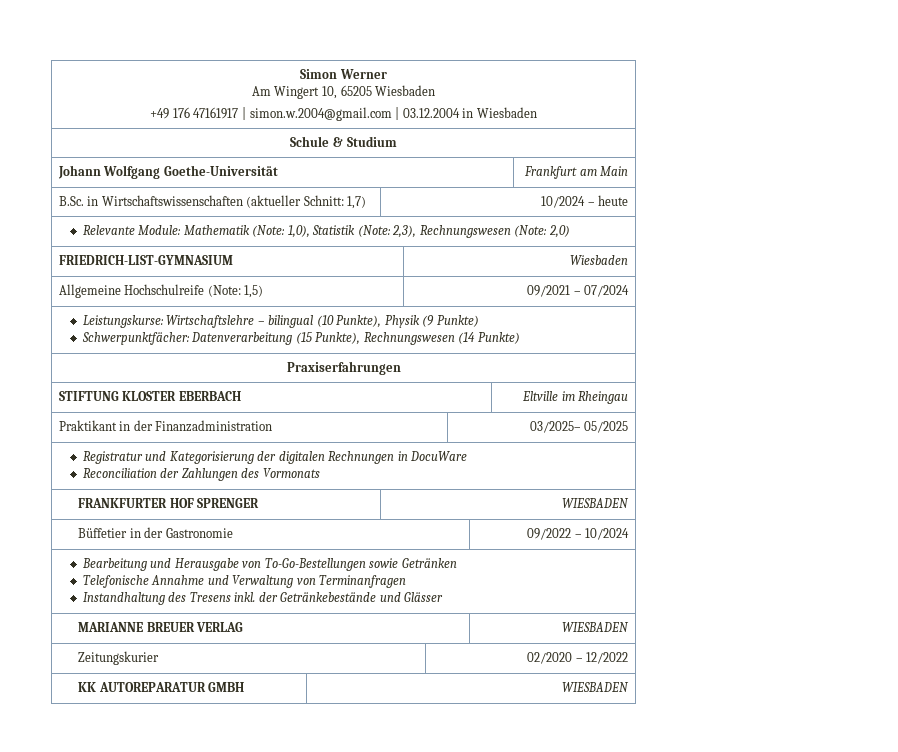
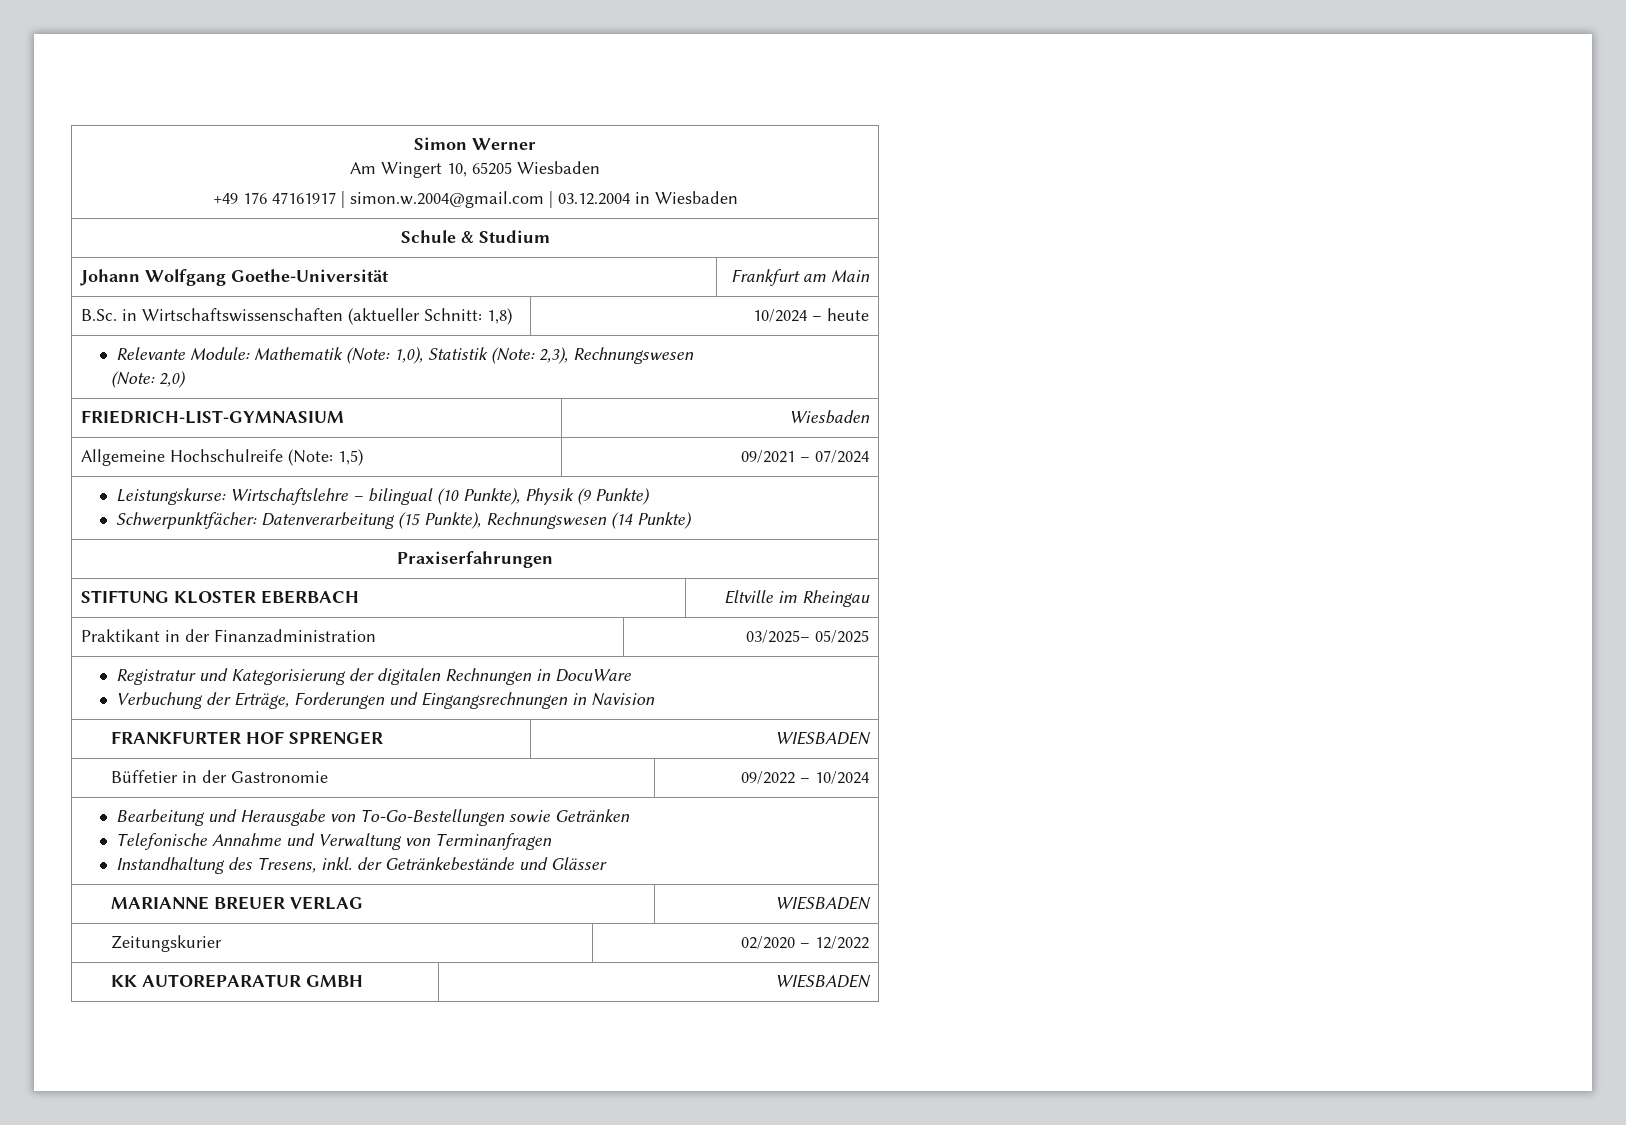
- B.Sc. in Wirtschaftswissenschaften (aktueller Schnitt: 1,7) | 10/2024 – heute
+ B.Sc. in Wirtschaftswissenschaften (aktueller Schnitt: 1,8) | 10/2024 – heute
- Relevante Module: Mathematik (Note: 1,0), Statistik (Note: 2,3), Rechnungswesen (Note: 2,0)
+ Relevante Module: Mathematik (Note: 1,0), Statistik (Note: 2,3), Rechnungswesen
+ (Note: 2,0)
  Registratur und Kategorisierung der digitalen Rechnungen in DocuWare
- Reconciliation der Zahlungen des Vormonats
+ Verbuchung der Erträge, Forderungen und Eingangsrechnungen in Navision
  Bearbeitung und Herausgabe von To-Go-Bestellungen sowie Getränken
  Telefonische Annahme und Verwaltung von Terminanfragen
- Instandhaltung des Tresens inkl. der Getränkebestände und Glässer
+ Instandhaltung des Tresens, inkl. der Getränkebestände und Glässer

